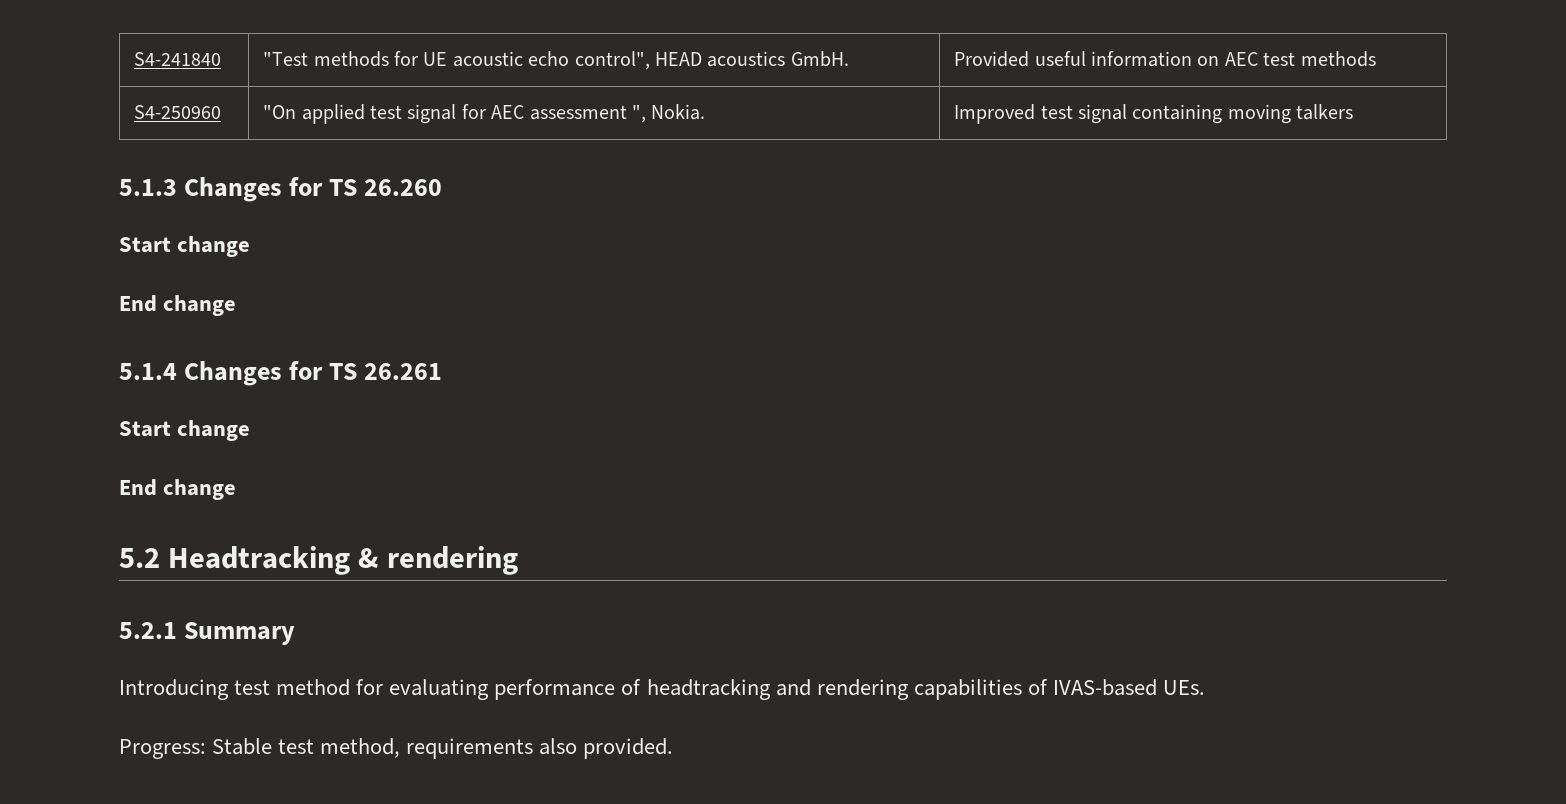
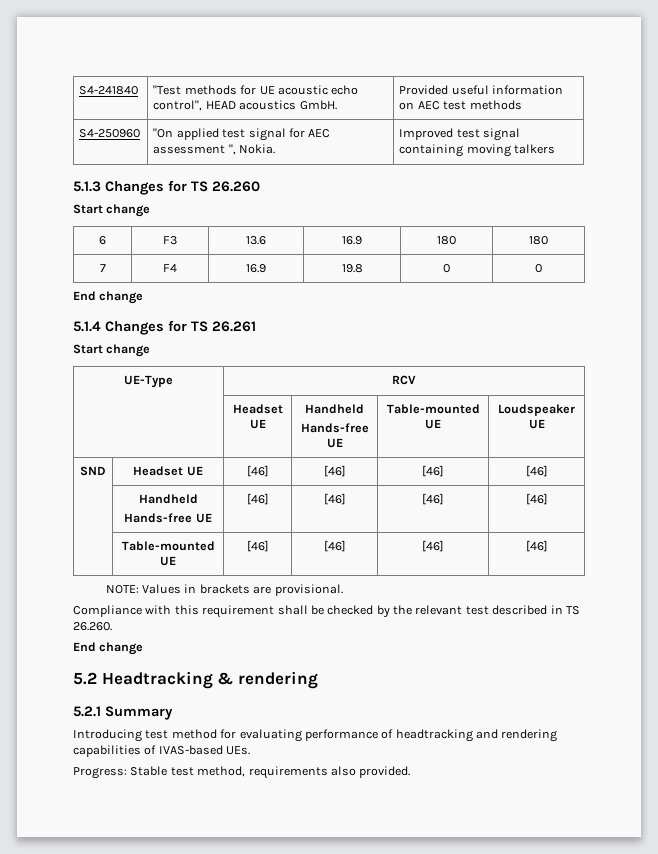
+ 6 | F3 | 13.6 | 16.9 | 180 | 180
+ 7 | F4 | 16.9 | 19.8 | 0 | 0
+ UE-Type | RCV
+ | Headset UE | Handheld
+ Hands-free UE | Table-mounted UE | Loudspeaker UE
+ SND | Headset UE | [46] | [46] | [46] | [46]
+ | Handheld
+ Hands-free UE | [46] | [46] | [46] | [46]
+ | Table-mounted UE | [46] | [46] | [46] | [46]
+ NOTE: Values in brackets are provisional.
+ Compliance with this requirement shall be checked by the relevant test described in TS 26.260.

